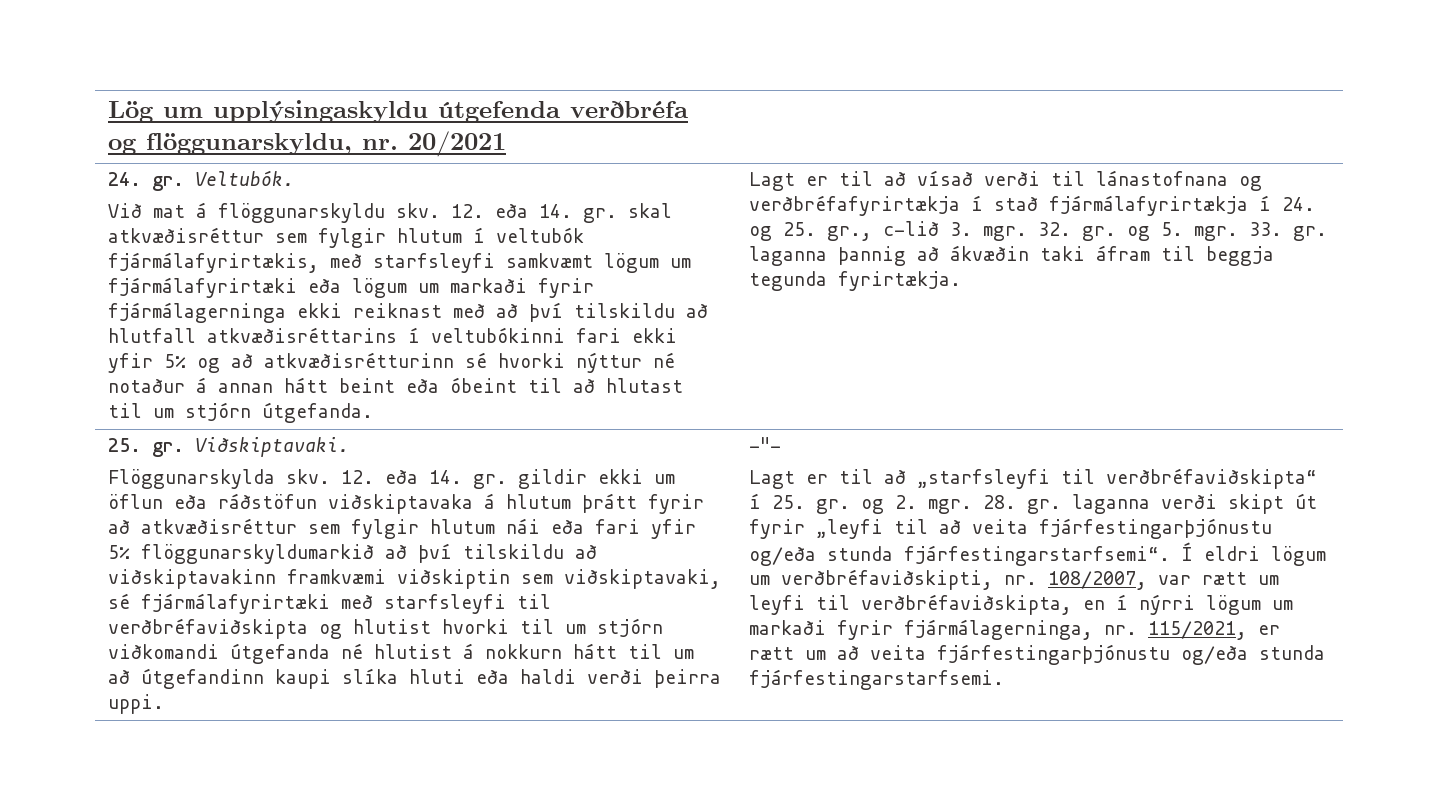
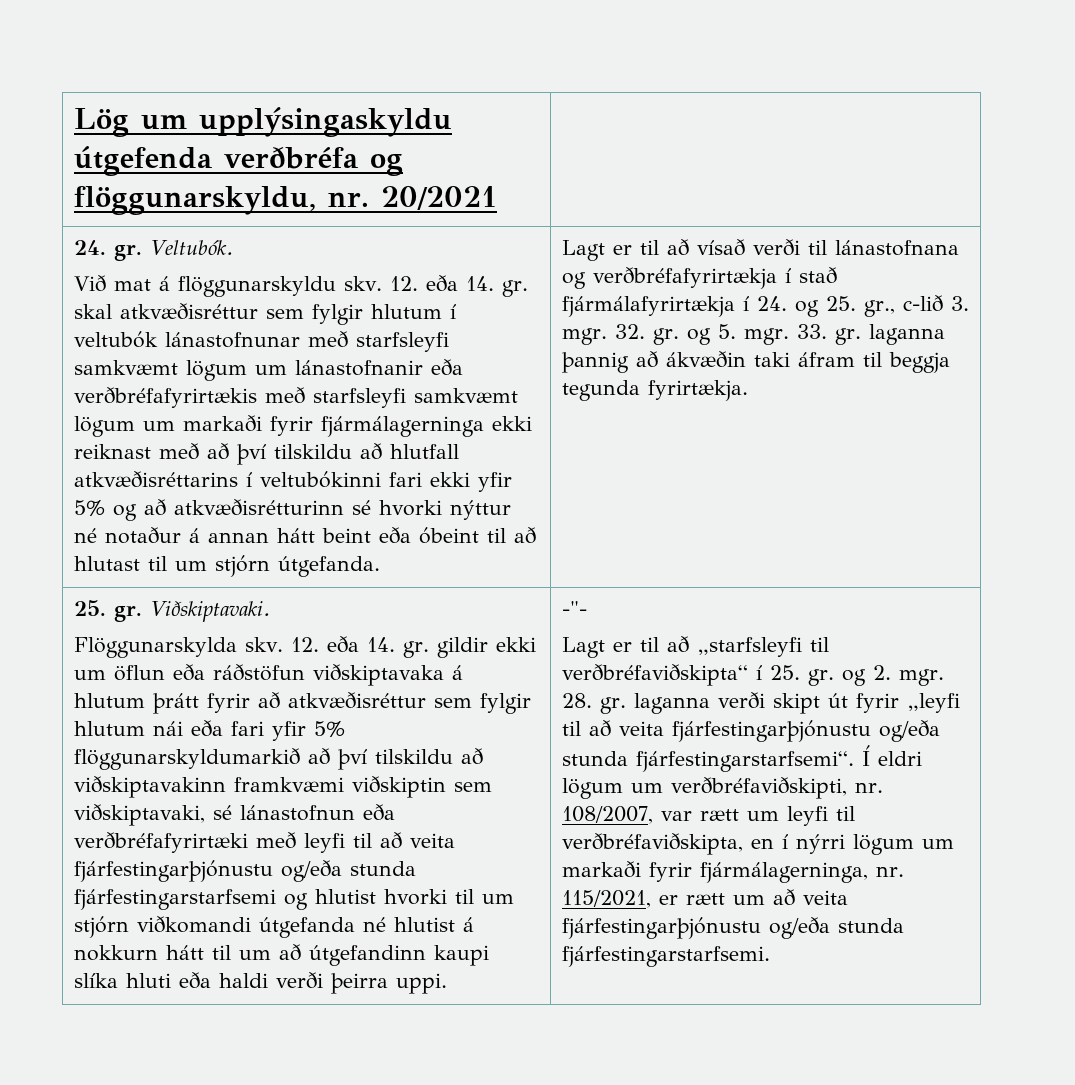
- 12. eða 14. gr. skal atkvæðisréttur sem fylgir hlutum í veltubók fjármálafyrirtækis, með starfsleyfi samkvæmt lögum um fjármálafyrirtæki eða lögum um markaði fyrir fjármálagerninga ekki reiknast með að því tilskildu að hlutfall atkvæðisréttarins í veltubókinni fari ekki yfir 5% og að atkvæðisrétturinn sé hvorki nýttur né notaður á annan hátt beint eða óbeint til að hlutast til um stjórn útgefanda.
+ 12. eða 14. gr. skal atkvæðisréttur sem fylgir hlutum í veltubók lánastofnunar með starfsleyfi samkvæmt lögum um lánastofnanir eða verðbréfafyrirtækis með starfsleyfi samkvæmt lögum um markaði fyrir fjármálagerninga ekki reiknast með að því tilskildu að hlutfall atkvæðisréttarins í veltubókinni fari ekki yfir 5% og að atkvæðisrétturinn sé hvorki nýttur né notaður á annan hátt beint eða óbeint til að hlutast til um stjórn útgefanda.
- 12. eða 14. gr. gildir ekki um öflun eða ráðstöfun viðskiptavaka á hlutum þrátt fyrir að atkvæðisréttur sem fylgir hlutum nái eða fari yfir 5% flöggunarskyldumarkið að því tilskildu að viðskiptavakinn framkvæmi viðskiptin sem viðskiptavaki, sé fjármálafyrirtæki með starfsleyfi til verðbréfaviðskipta og hlutist hvorki til um stjórn viðkomandi útgefanda né hlutist á nokkurn hátt til um að útgefandinn kaupi slíka hluti eða haldi verði þeirra uppi.
+ 12. eða 14. gr. gildir ekki um öflun eða ráðstöfun viðskiptavaka á hlutum þrátt fyrir að atkvæðisréttur sem fylgir hlutum nái eða fari yfir 5% flöggunarskyldumarkið að því tilskildu að viðskiptavakinn framkvæmi viðskiptin sem viðskiptavaki, sé lánastofnun eða verðbréfafyrirtæki með leyfi til að veita fjárfestingarþjónustu og/eða stunda fjárfestingarstarfsemi og hlutist hvorki til um stjórn viðkomandi útgefanda né hlutist á nokkurn hátt til um að útgefandinn kaupi slíka hluti eða haldi verði þeirra uppi.

